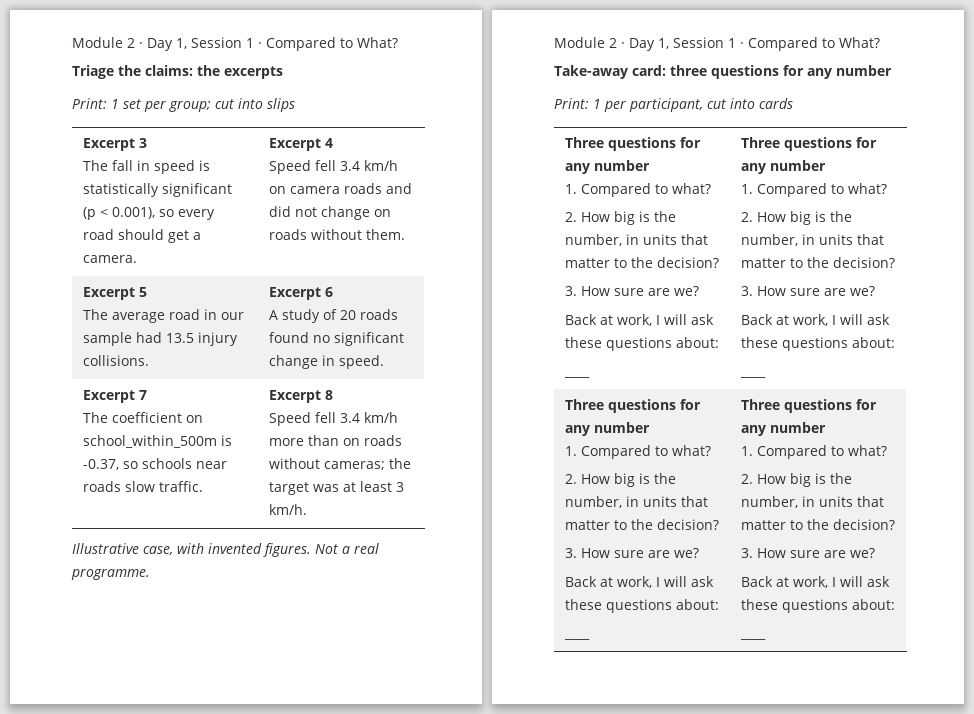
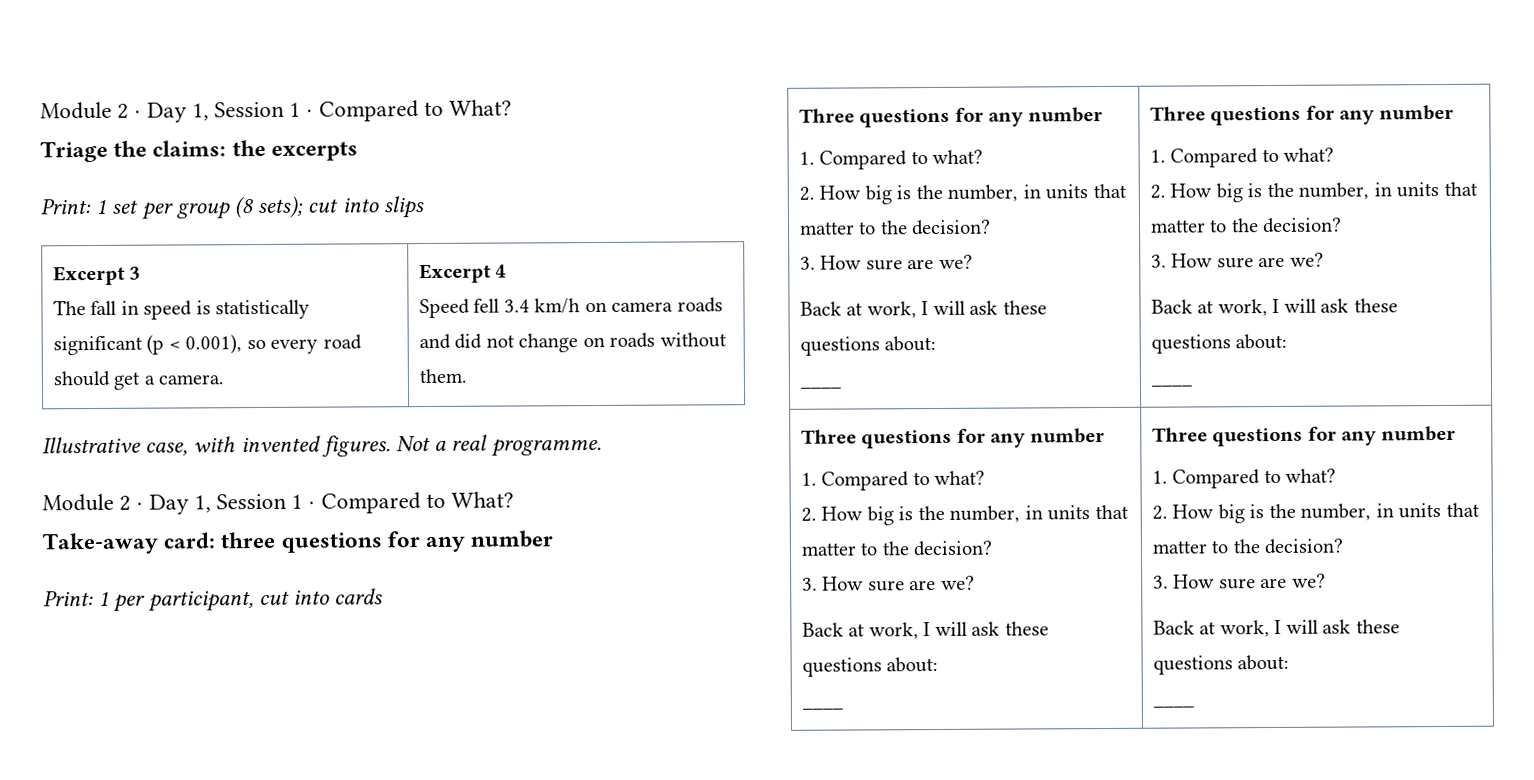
- Print: 1 set per group; cut into slips
+ Print: 1 set per group (8 sets); cut into slips
- Excerpt 5
- The average road in our sample had 13.5 injury collisions. | Excerpt 6
- A study of 20 roads found no significant change in speed.
- Excerpt 7
- The coefficient on school_within_500m is -0.37, so schools near roads slow traffic. | Excerpt 8
- Speed fell 3.4 km/h more than on roads without cameras; the target was at least 3 km/h.

